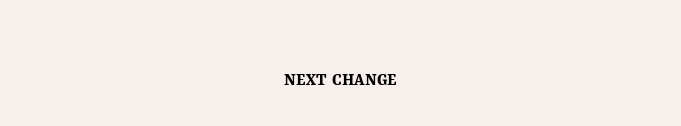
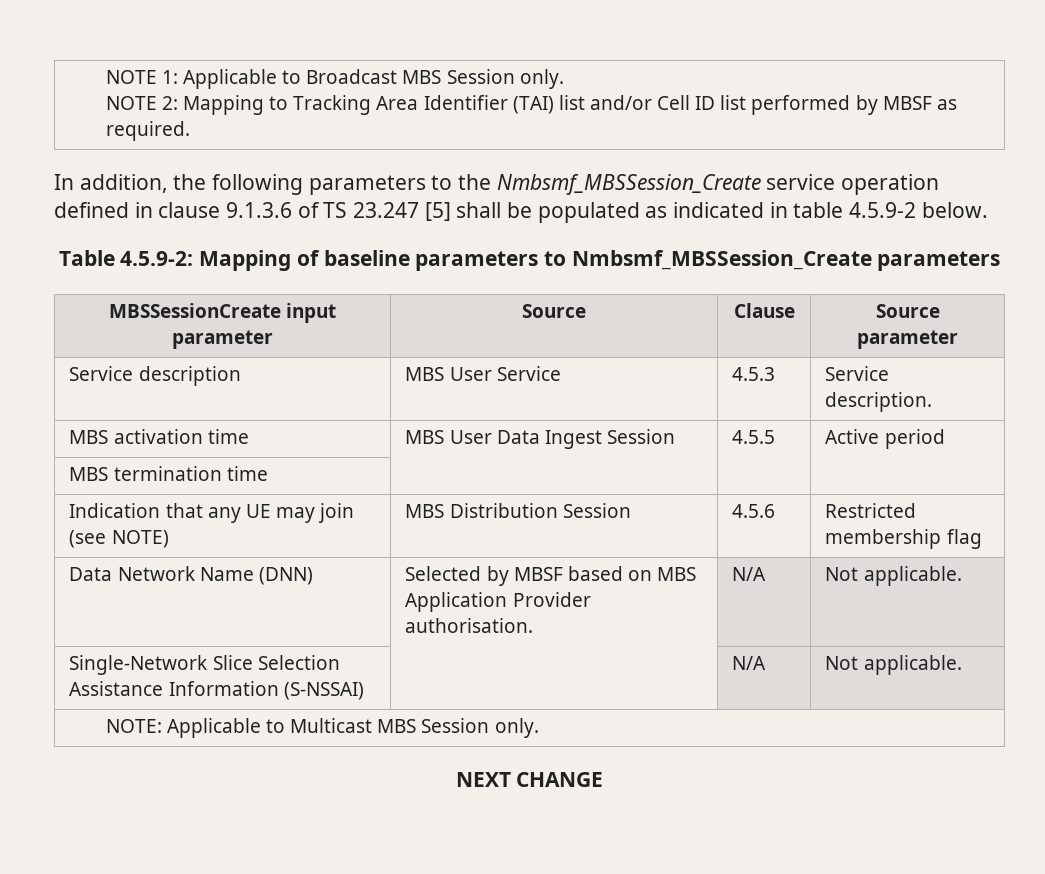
+ NOTE 1: Applicable to Broadcast MBS Session only.
+ NOTE 2: Mapping to Tracking Area Identifier (TAI) list and/or Cell ID list performed by MBSF as required.
+ In addition, the following parameters to the Nmbsmf_MBSSession_Create service operation defined in clause 9.1.3.6 of TS 23.247 [5] shall be populated as indicated in table 4.5.9-2 below.
+ Table 4.5.9-2: Mapping of baseline parameters to Nmbsmf_MBSSession_Create parameters
+ MBSSessionCreate input parameter | Source | Clause | Source parameter
+ Service description | MBS User Service | 4.5.3 | Service description.
+ MBS activation time | MBS User Data Ingest Session | 4.5.5 | Active period
+ MBS termination time | | |
+ Indication that any UE may join (see NOTE) | MBS Distribution Session | 4.5.6 | Restricted membership flag
+ Data Network Name (DNN) | Selected by MBSF based on MBS Application Provider authorisation. | N/A | Not applicable.
+ Single-Network Slice Selection Assistance Information (S-NSSAI) | | N/A | Not applicable.
+ NOTE: Applicable to Multicast MBS Session only.

